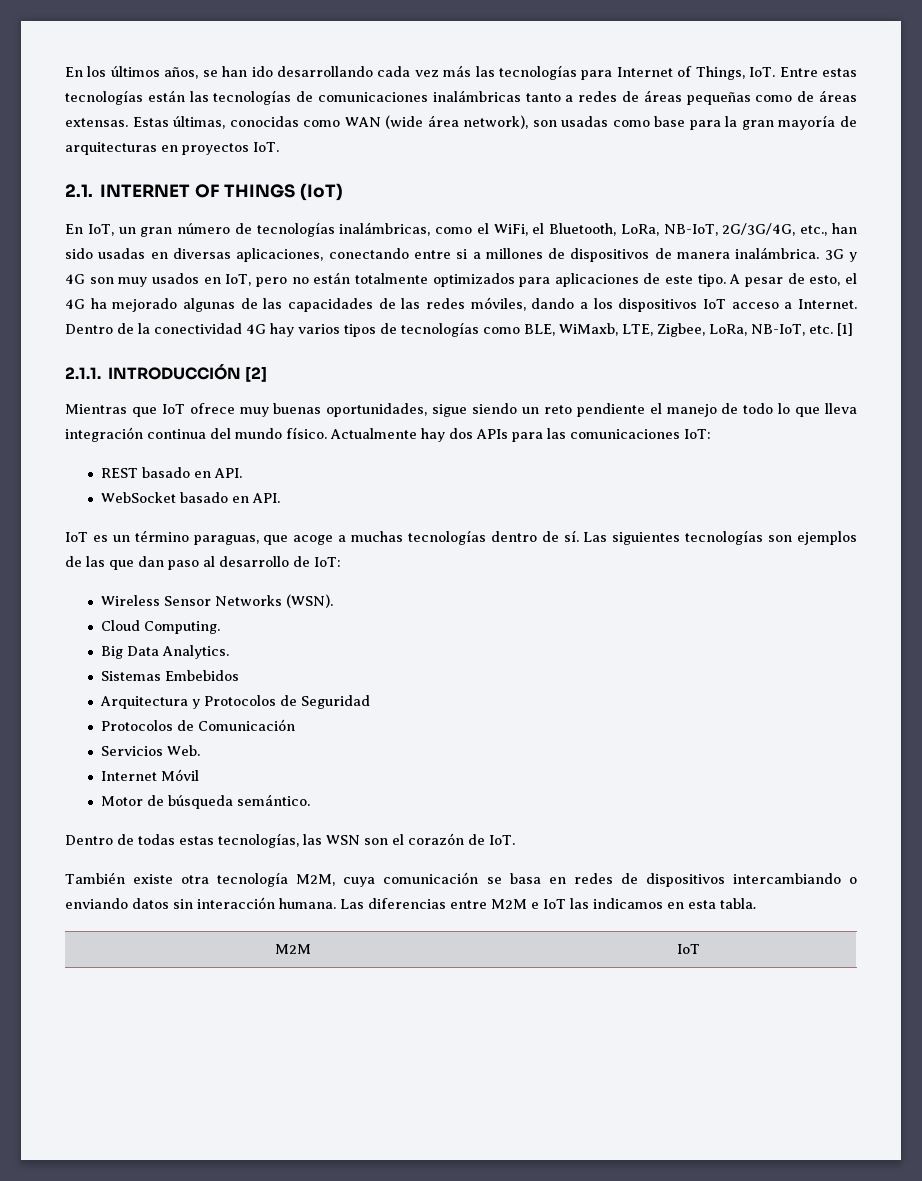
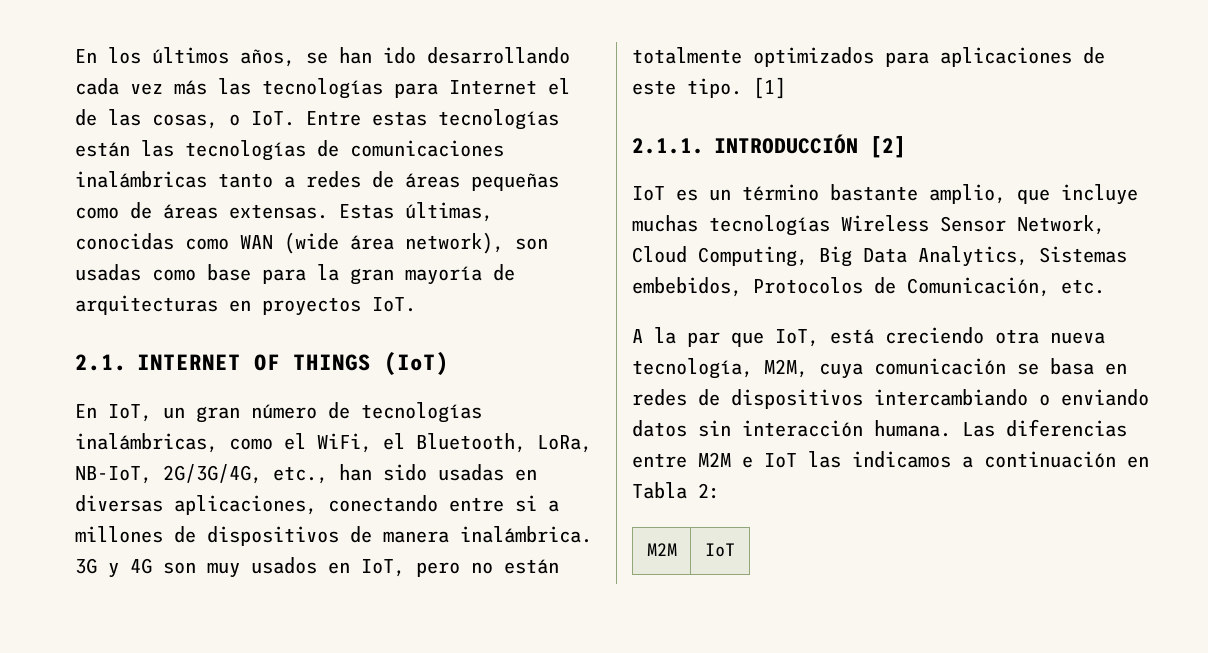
- En los últimos años, se han ido desarrollando cada vez más las tecnologías para Internet of Things, IoT. Entre estas tecnologías están las tecnologías de comunicaciones inalámbricas tanto a redes de áreas pequeñas como de áreas extensas.
+ En los últimos años, se han ido desarrollando cada vez más las tecnologías para Internet el de las cosas, o IoT. Entre estas tecnologías están las tecnologías de comunicaciones inalámbricas tanto a redes de áreas pequeñas como de áreas extensas.
- A pesar de esto, el 4G ha mejorado algunas de las capacidades de las redes móviles, dando a los dispositivos IoT acceso a Internet. Dentro de la conectividad 4G hay varios tipos de tecnologías como BLE, WiMaxb, LTE, Zigbee, LoRa, NB-IoT, etc. [1]
+ [1]
  2.1.1. INTRODUCCIÓN [2]
- Mientras que IoT ofrece muy buenas oportunidades, sigue siendo un reto pendiente el manejo de todo lo que lleva integración continua del mundo físico. Actualmente hay dos APIs para las comunicaciones IoT:
- REST basado en API.
- WebSocket basado en API.
- IoT es un término paraguas, que acoge a muchas tecnologías dentro de sí. Las siguientes tecnologías son ejemplos de las que dan paso al desarrollo de IoT:
- Wireless Sensor Networks (WSN).
- Cloud Computing.
- Big Data Analytics.
- Sistemas Embebidos
- Arquitectura y Protocolos de Seguridad
- Protocolos de Comunicación
- Servicios Web.
- Internet Móvil
- Motor de búsqueda semántico.
- Dentro de todas estas tecnologías, las WSN son el corazón de IoT.
- También existe otra tecnología M2M, cuya comunicación se basa en redes de dispositivos intercambiando o enviando datos sin interacción humana.
+ IoT es un término bastante amplio, que incluye muchas tecnologías Wireless Sensor Network, Cloud Computing, Big Data Analytics, Sistemas embebidos, Protocolos de Comunicación, etc.
+ A la par que IoT, está creciendo otra nueva tecnología, M2M, cuya comunicación se basa en redes de dispositivos intercambiando o enviando datos sin interacción humana.
- Las diferencias entre M2M e IoT las indicamos en esta tabla.
+ Las diferencias entre M2M e IoT las indicamos a continuación en Tabla 2:

